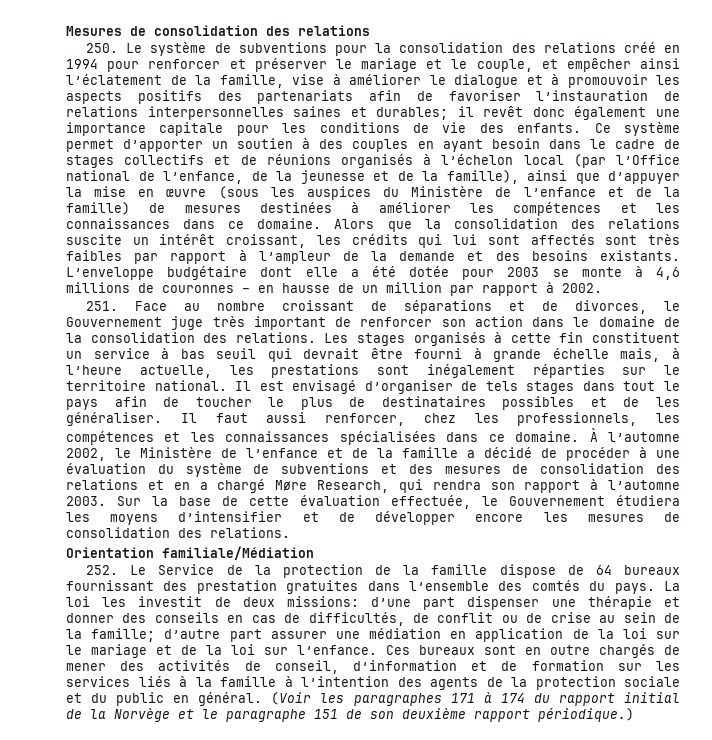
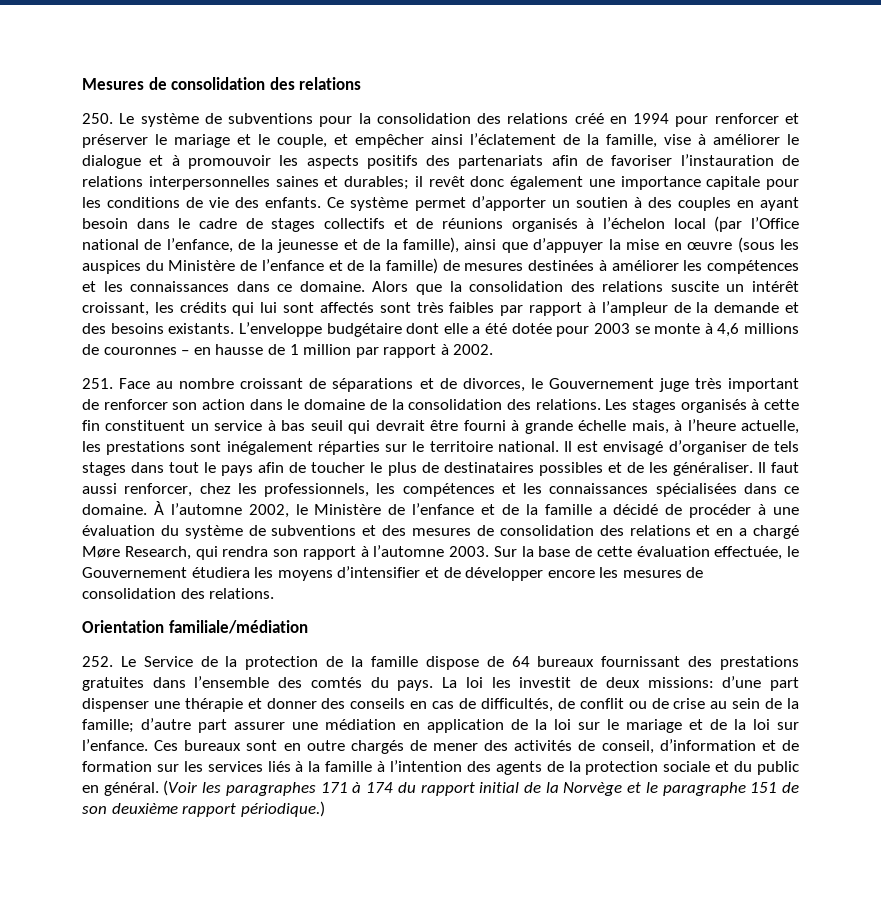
- L’enveloppe budgétaire dont elle a été dotée pour 2003 se monte à 4,6 millions de couronnes – en hausse de un million par rapport à 2002.
+ L’enveloppe budgétaire dont elle a été dotée pour 2003 se monte à 4,6 millions de couronnes – en hausse de 1 million par rapport à 2002.
- Orientation familiale/Médiation
+ Orientation familiale/médiation
- 252. Le Service de la protection de la famille dispose de 64 bureaux fournissant des prestation gratuites dans l’ensemble des comtés du pays.
+ 252. Le Service de la protection de la famille dispose de 64 bureaux fournissant des prestations gratuites dans l’ensemble des comtés du pays.

